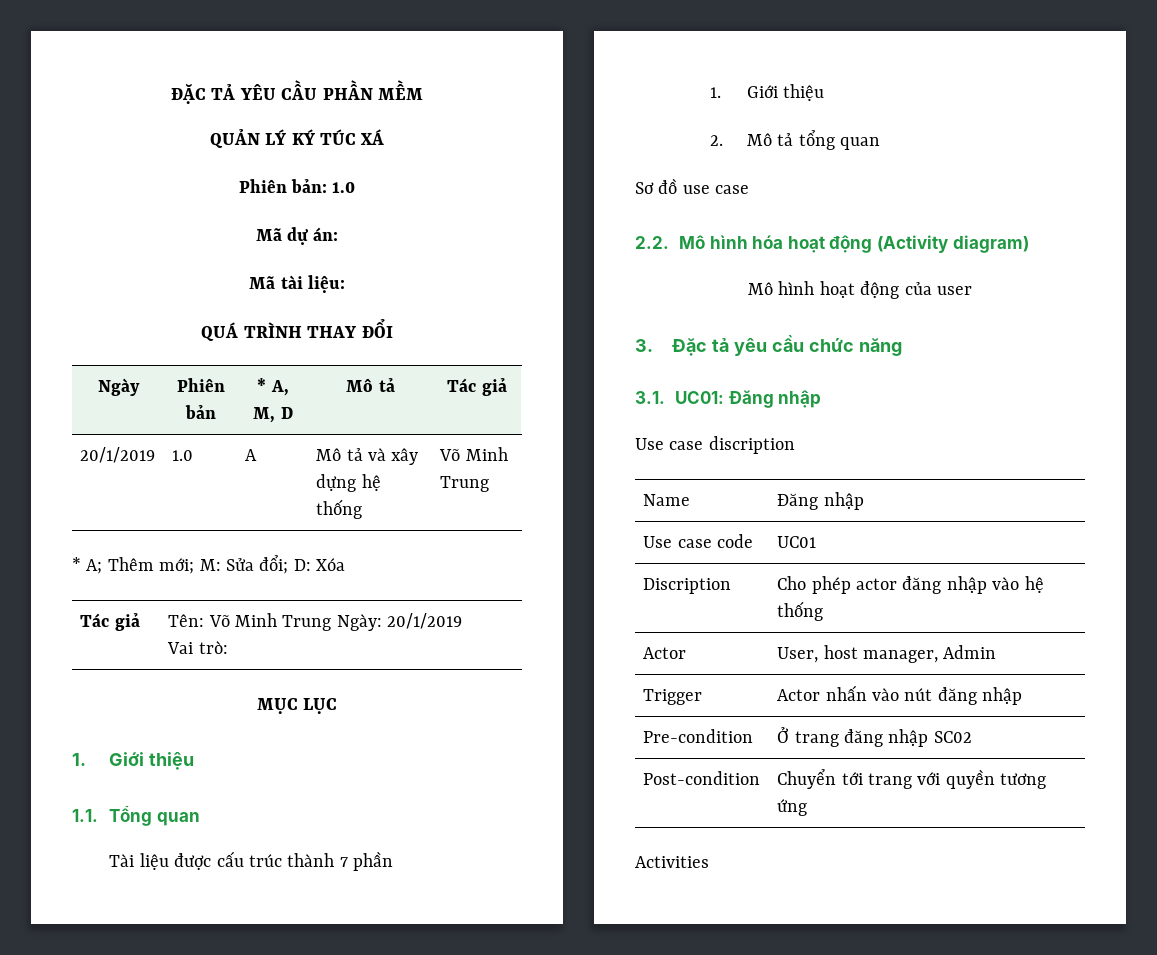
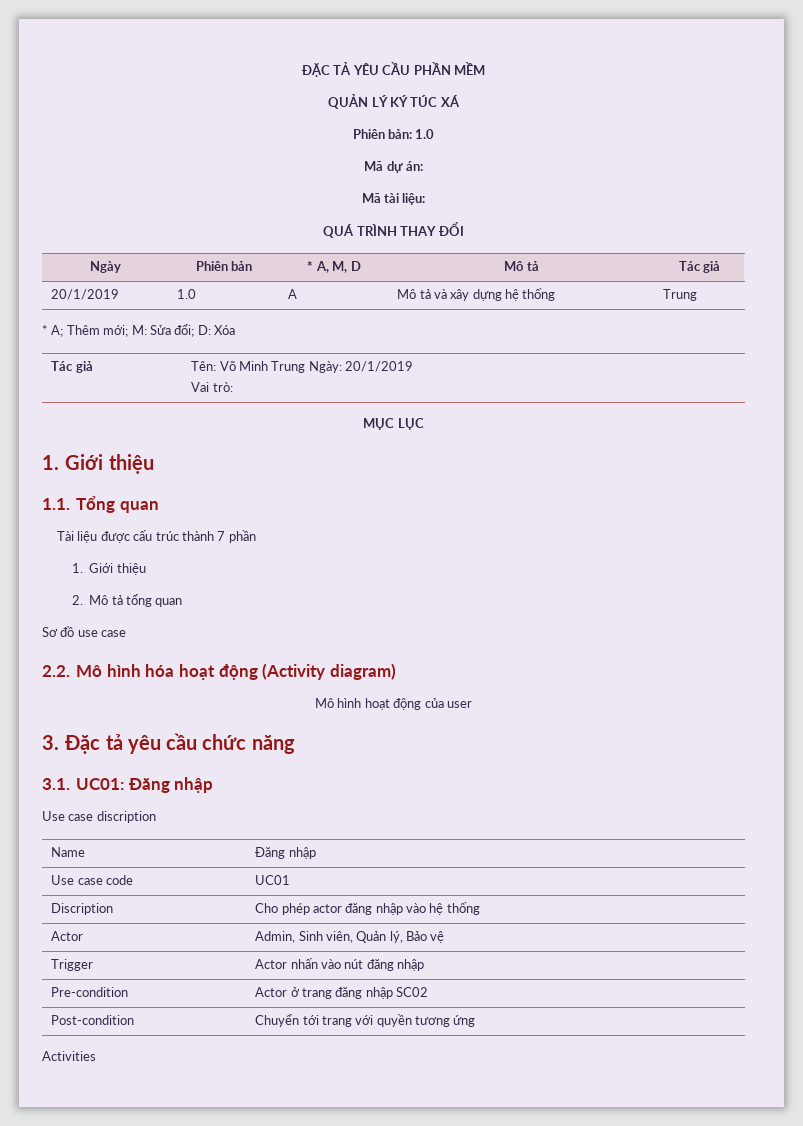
- 20/1/2019 | 1.0 | A | Mô tả và xây dựng hệ thống | Võ Minh Trung
+ 20/1/2019 | 1.0 | A | Mô tả và xây dựng hệ thống | Trung
- Actor | User, host manager, Admin
+ Actor | Admin, Sinh viên, Quản lý, Bảo vệ
- Pre-condition | Ở trang đăng nhập SC02
+ Pre-condition | Actor ở trang đăng nhập SC02

